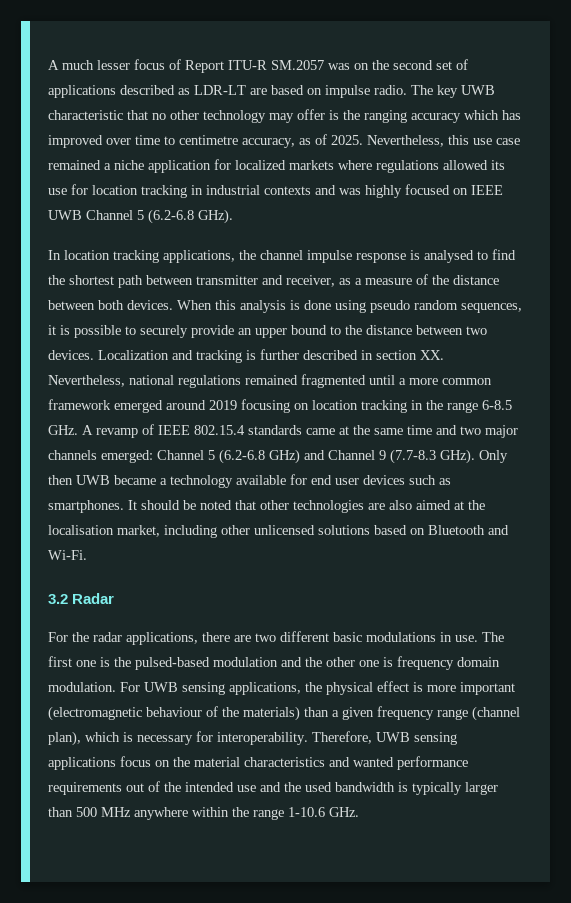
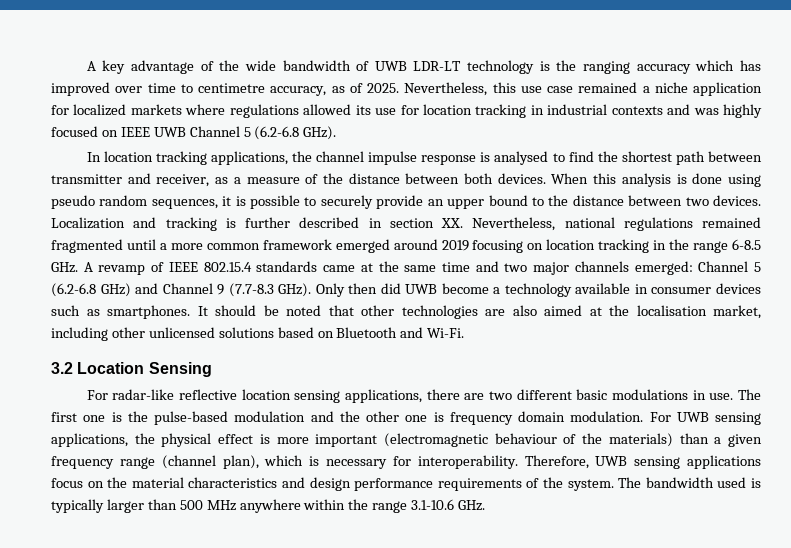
- A much lesser focus of Report ITU-R SM.2057 was on the second set of applications described as LDR-LT are based on impulse radio. The key UWB characteristic that no other technology may offer is the ranging accuracy which has improved over time to centimetre accuracy, as of 2025.
+ A key advantage of the wide bandwidth of UWB LDR-LT technology is the ranging accuracy which has improved over time to centimetre accuracy, as of 2025.
- Only then UWB became a technology available for end user devices such as smartphones.
+ Only then did UWB become a technology available in consumer devices such as smartphones.
- 3.2 Radar
- For the radar applications, there are two different basic modulations in use.
+ 3.2 Location Sensing
+ For radar-like reflective location sensing applications, there are two different basic modulations in use.
- The first one is the pulsed-based modulation and the other one is frequency domain modulation.
+ The first one is the pulse-based modulation and the other one is frequency domain modulation.
- Therefore, UWB sensing applications focus on the material characteristics and wanted performance requirements out of the intended use and the used bandwidth is typically larger than 500 MHz anywhere within the range 1-10.6 GHz.
+ Therefore, UWB sensing applications focus on the material characteristics and design performance requirements of the system. The bandwidth used is typically larger than 500 MHz anywhere within the range 3.1-10.6 GHz.

